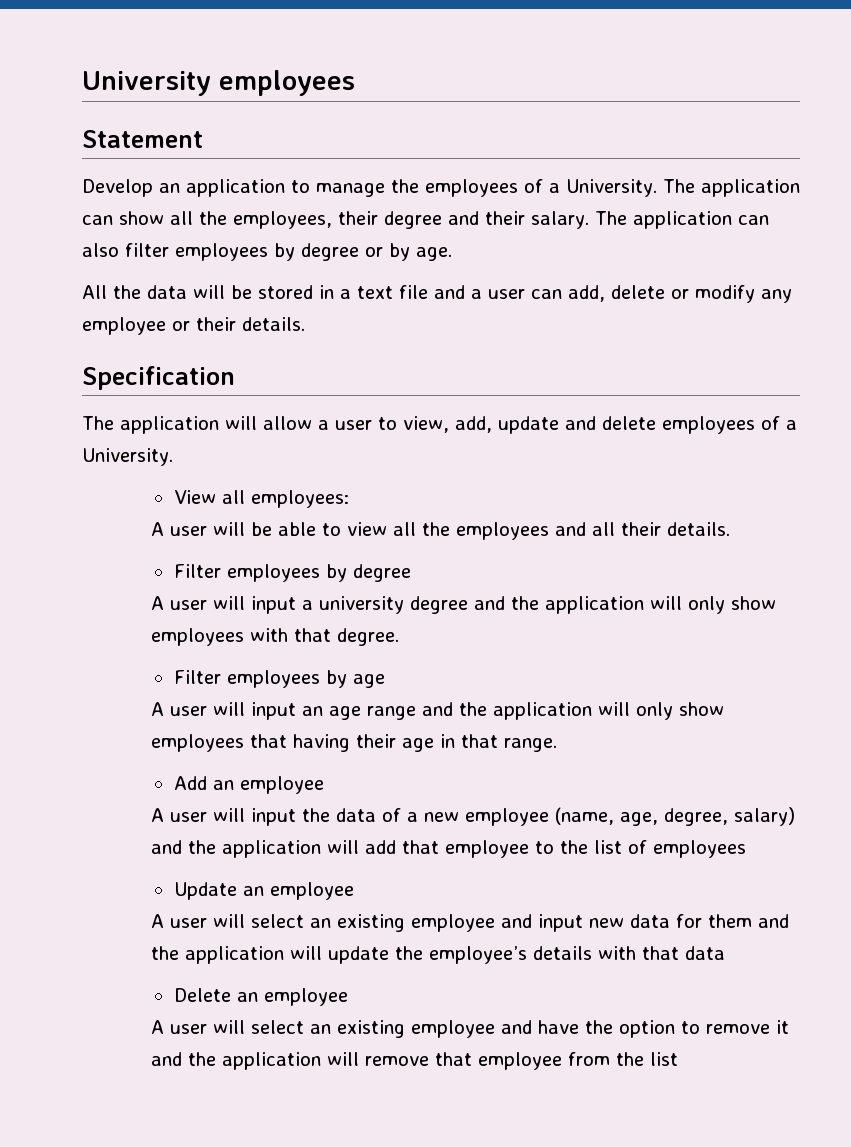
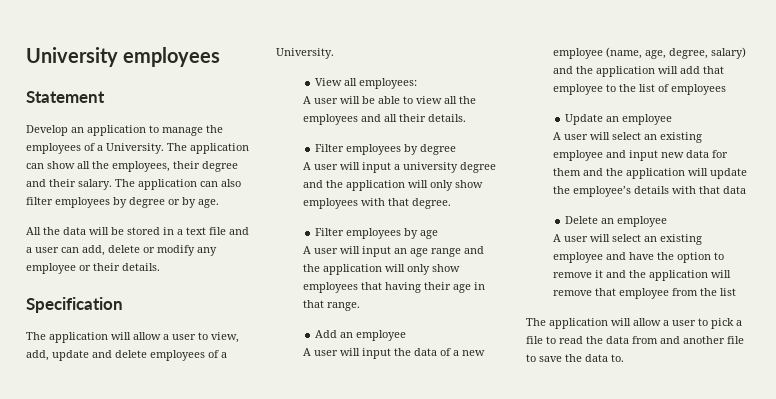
+ The application will allow a user to pick a file to read the data from and another file to save the data to.

